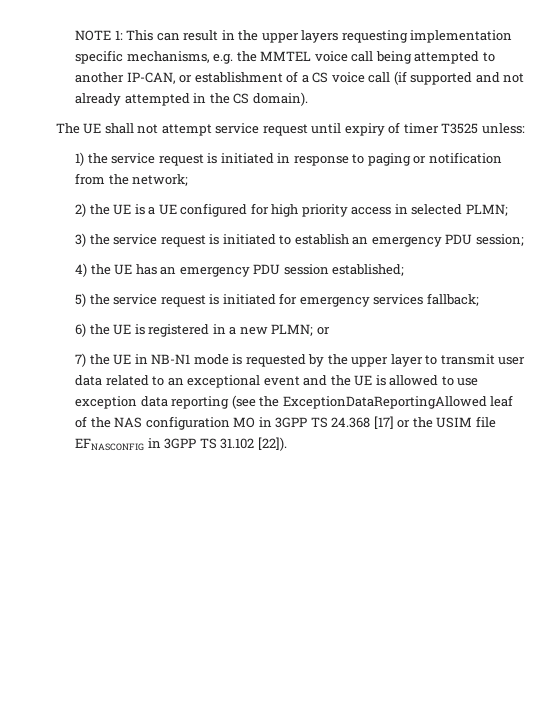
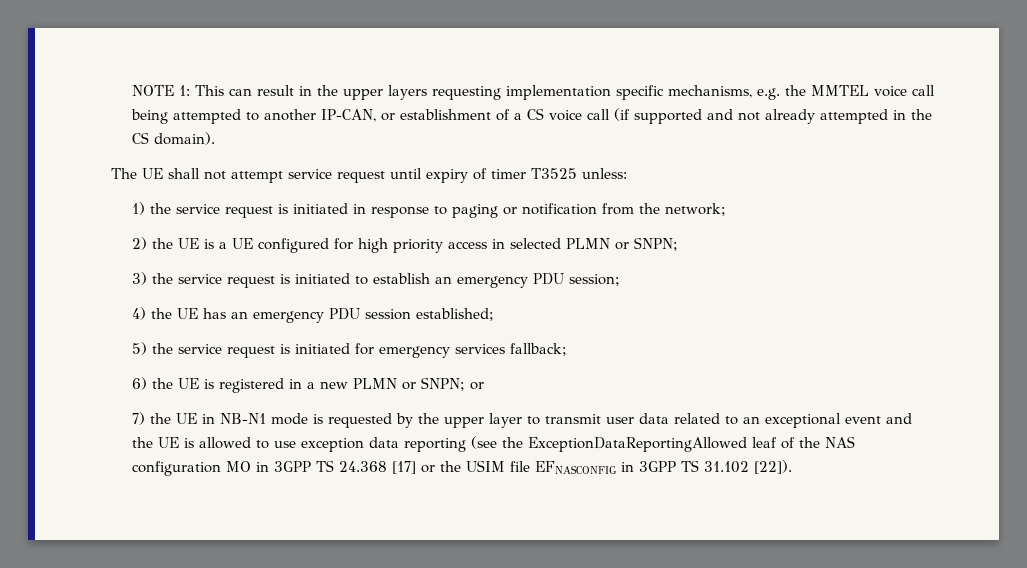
- 2) the UE is a UE configured for high priority access in selected PLMN;
+ 2) the UE is a UE configured for high priority access in selected PLMN or SNPN;
- 6) the UE is registered in a new PLMN; or
+ 6) the UE is registered in a new PLMN or SNPN; or

